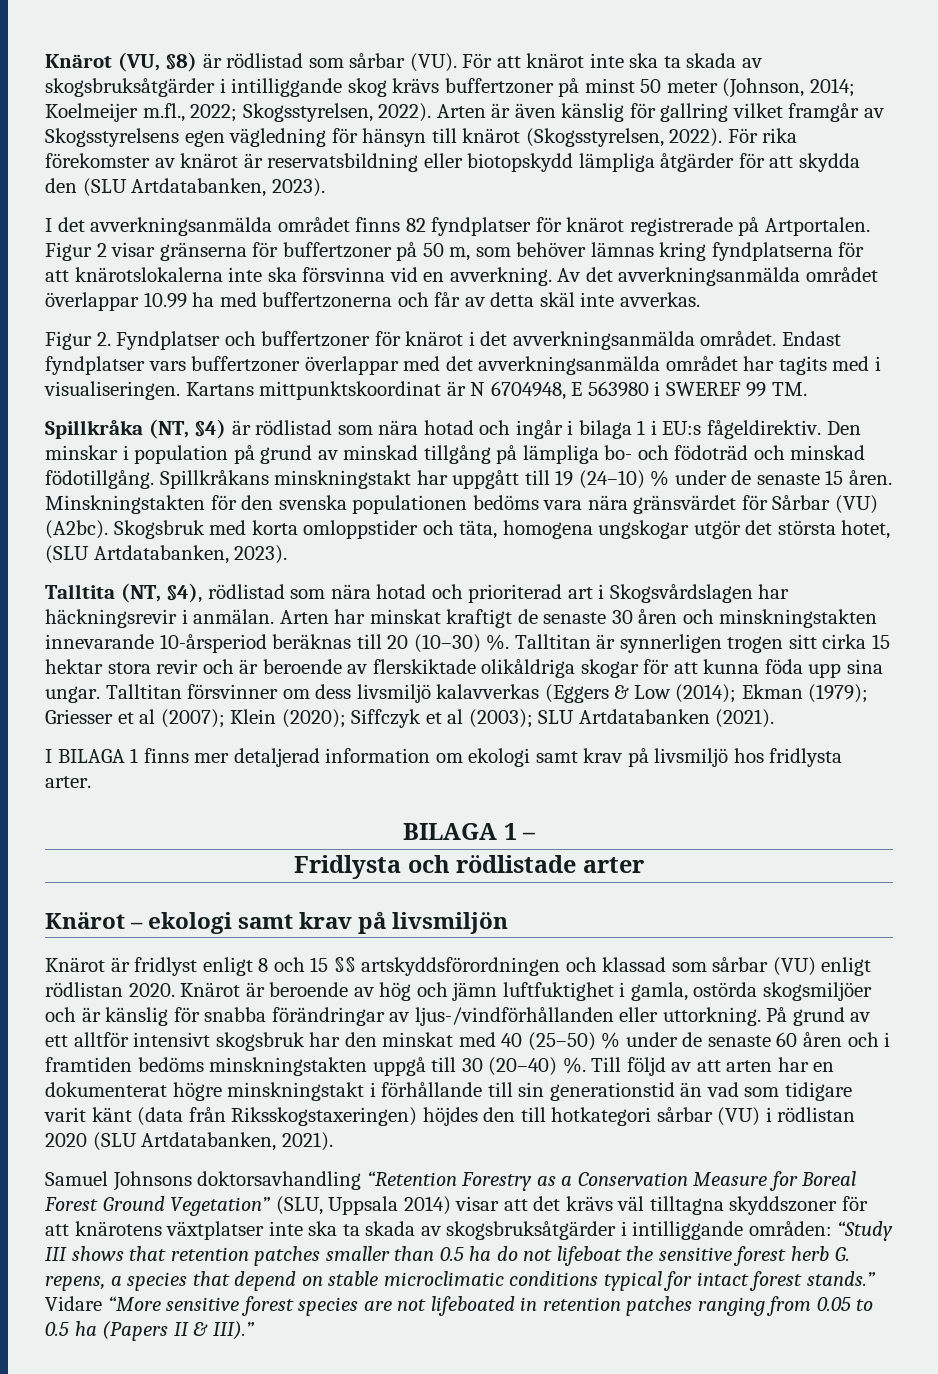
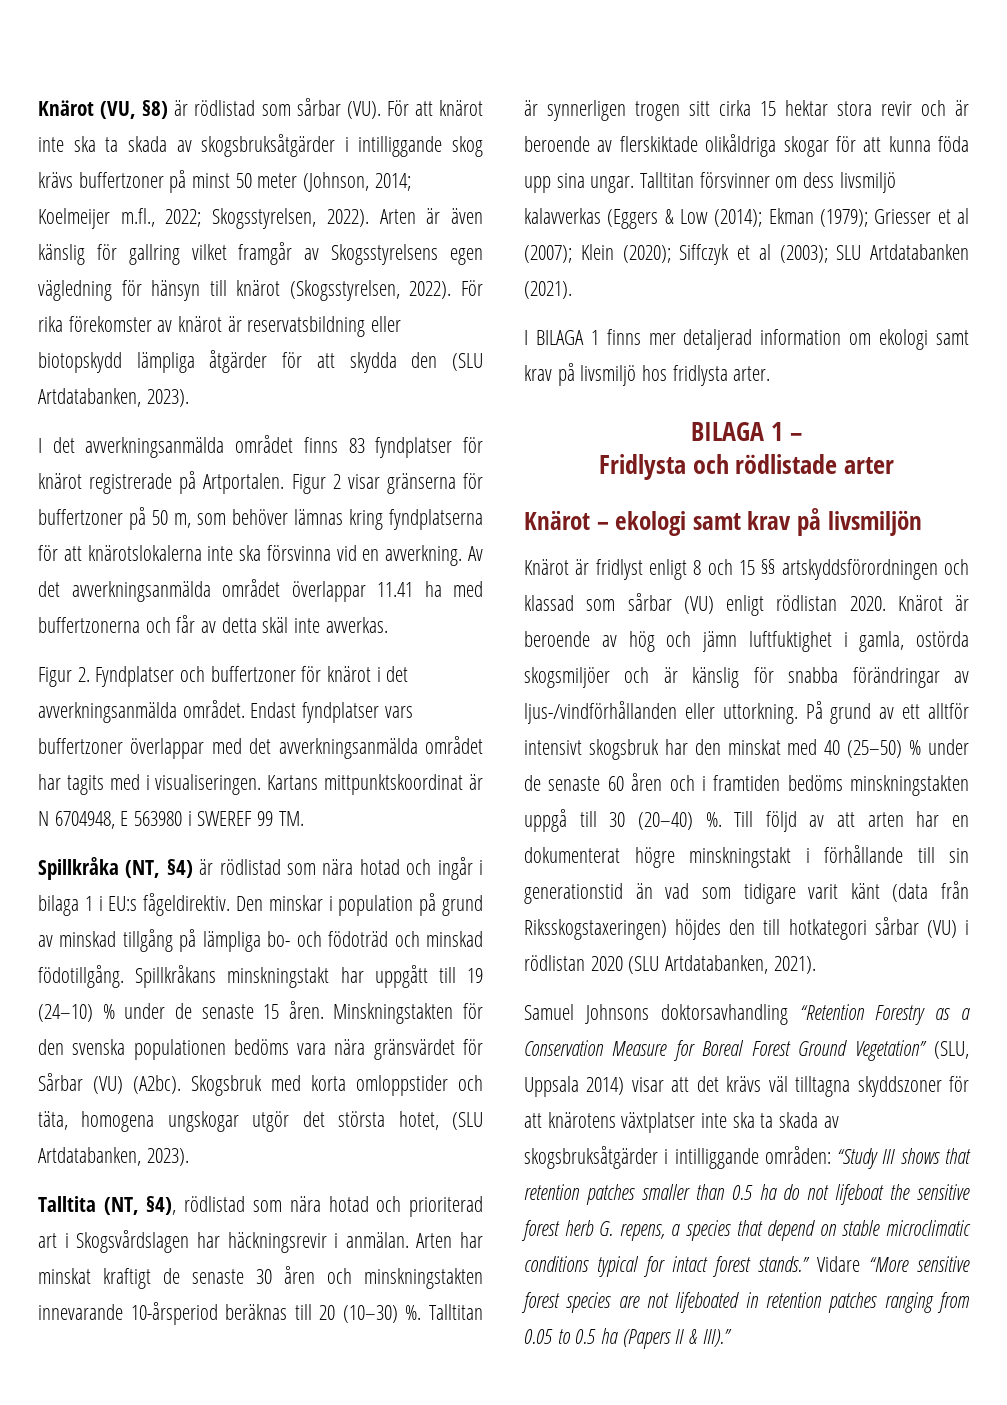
- I det avverkningsanmälda området finns 82 fyndplatser för knärot registrerade på Artportalen.
+ I det avverkningsanmälda området finns 83 fyndplatser för knärot registrerade på Artportalen.
- Av det avverkningsanmälda området överlappar 10.99 ha med buffertzonerna och får av detta skäl inte avverkas.
+ Av det avverkningsanmälda området överlappar 11.41 ha med buffertzonerna och får av detta skäl inte avverkas.

